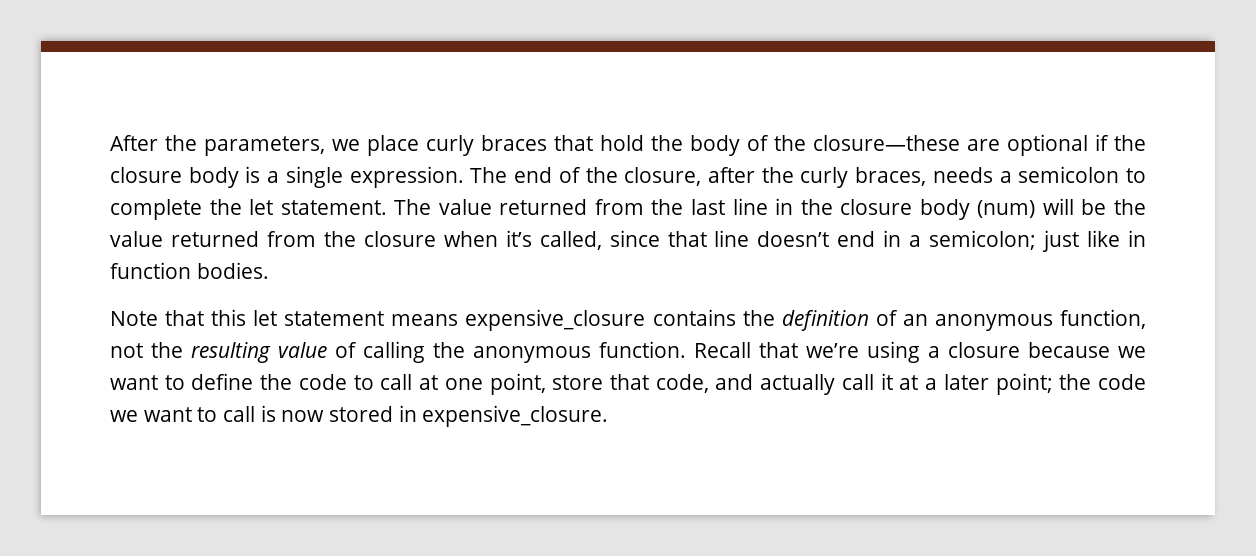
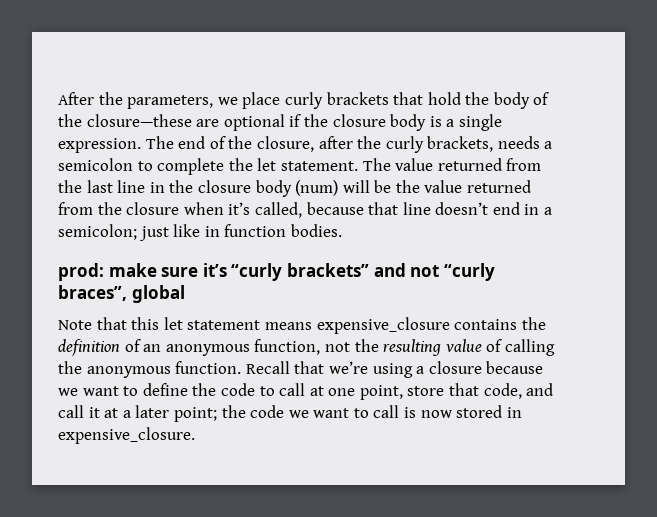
- After the parameters, we place curly braces that hold the body of the closure—these are optional if the closure body is a single expression.
+ After the parameters, we place curly brackets that hold the body of the closure—these are optional if the closure body is a single expression.
- The end of the closure, after the curly braces, needs a semicolon to complete the let statement.
+ The end of the closure, after the curly brackets, needs a semicolon to complete the let statement.
- The value returned from the last line in the closure body (num) will be the value returned from the closure when it’s called, since that line doesn’t end in a semicolon; just like in function bodies.
+ The value returned from the last line in the closure body (num) will be the value returned from the closure when it’s called, because that line doesn’t end in a semicolon; just like in function bodies.
+ prod: make sure it’s “curly brackets” and not “curly braces”, global
- Recall that we’re using a closure because we want to define the code to call at one point, store that code, and actually call it at a later point; the code we want to call is now stored in expensive_closure.
+ Recall that we’re using a closure because we want to define the code to call at one point, store that code, and call it at a later point; the code we want to call is now stored in expensive_closure.

